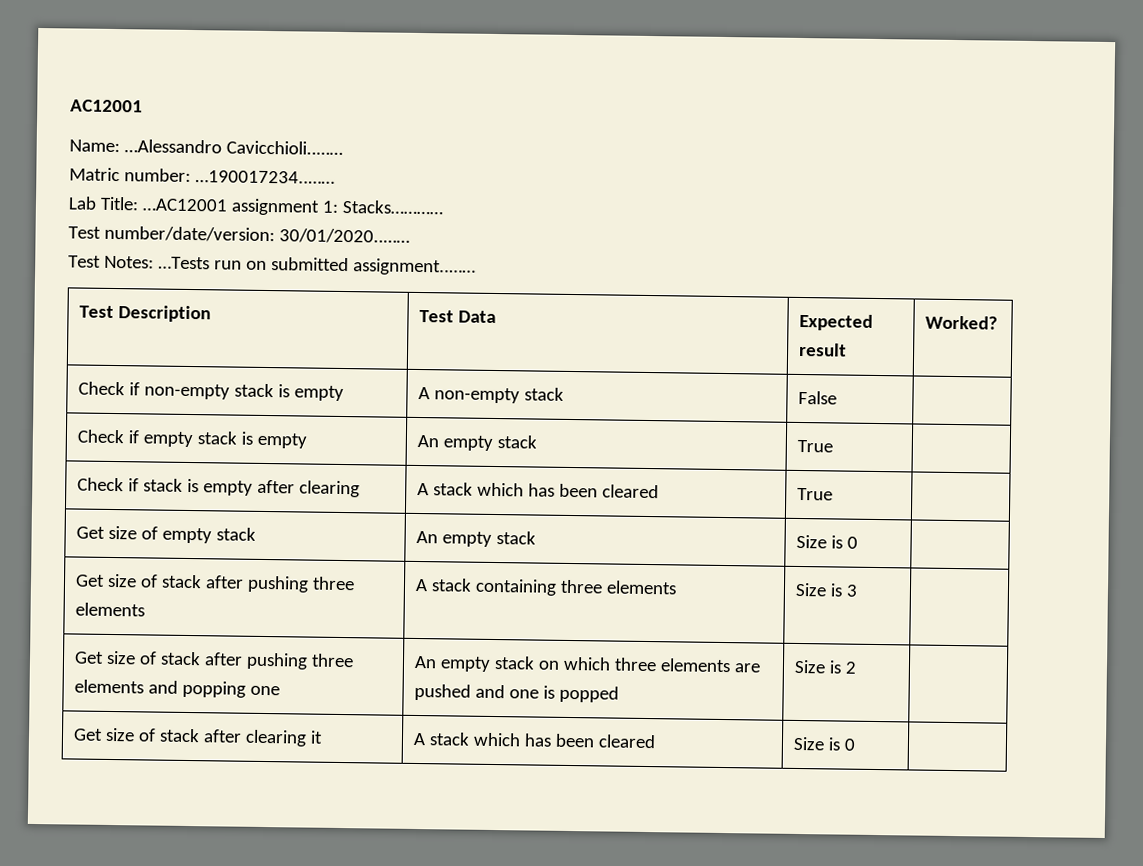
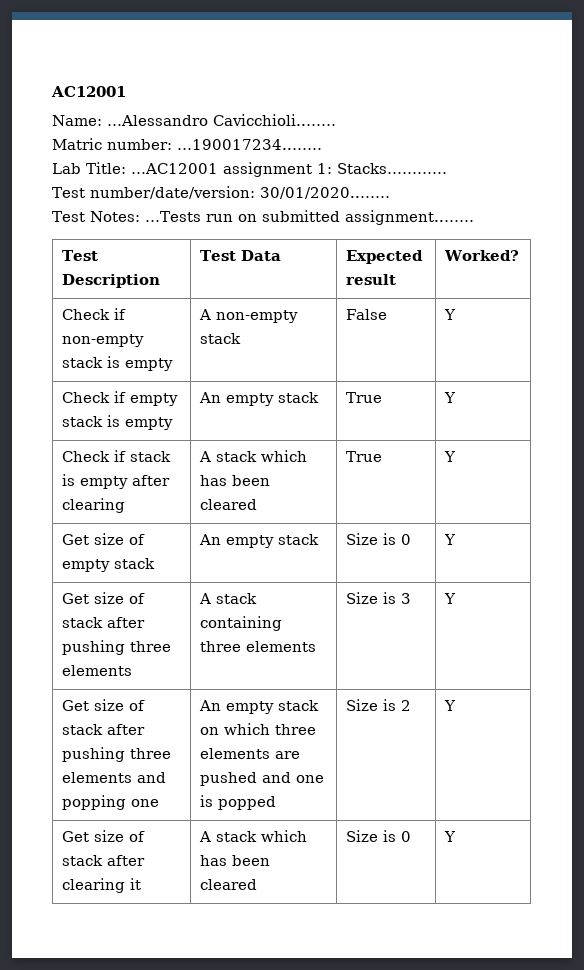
- Check if non-empty stack is empty | A non-empty stack | False |
+ Check if non-empty stack is empty | A non-empty stack | False | Y
- Check if empty stack is empty | An empty stack | True |
+ Check if empty stack is empty | An empty stack | True | Y
- Check if stack is empty after clearing | A stack which has been cleared | True |
+ Check if stack is empty after clearing | A stack which has been cleared | True | Y
- Get size of empty stack | An empty stack | Size is 0 |
+ Get size of empty stack | An empty stack | Size is 0 | Y
- Get size of stack after pushing three elements | A stack containing three elements | Size is 3 |
+ Get size of stack after pushing three elements | A stack containing three elements | Size is 3 | Y
- Get size of stack after pushing three elements and popping one | An empty stack on which three elements are pushed and one is popped | Size is 2 |
+ Get size of stack after pushing three elements and popping one | An empty stack on which three elements are pushed and one is popped | Size is 2 | Y
- Get size of stack after clearing it | A stack which has been cleared | Size is 0 |
+ Get size of stack after clearing it | A stack which has been cleared | Size is 0 | Y

